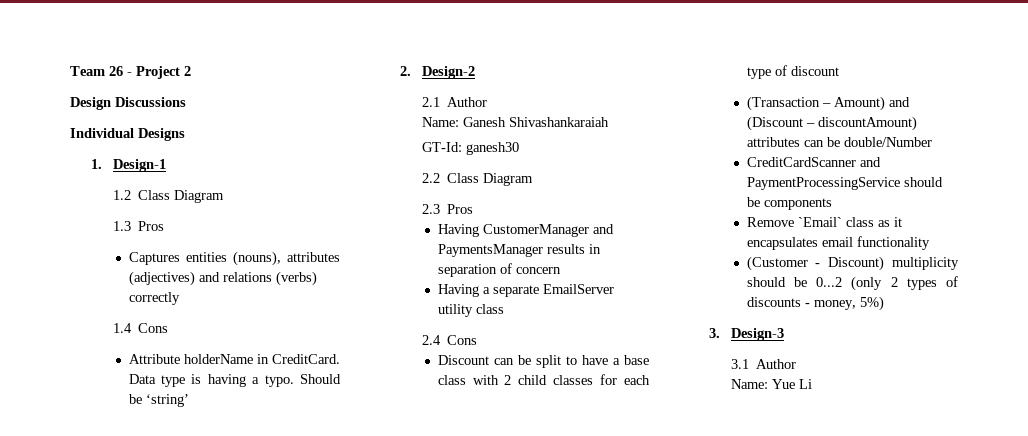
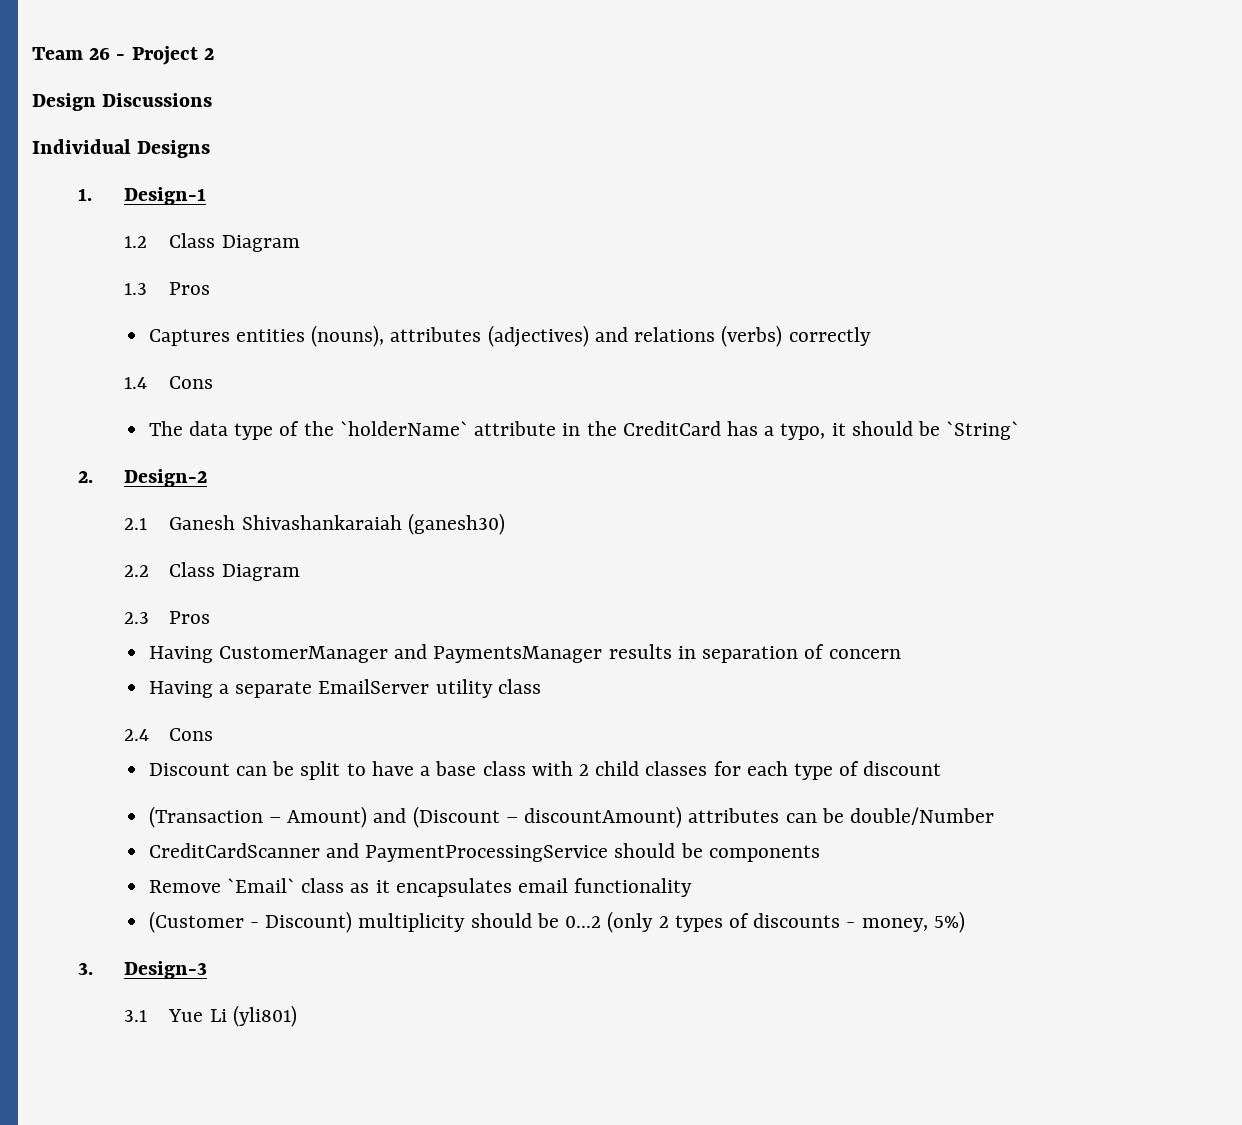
- Attribute holderName in CreditCard. Data type is having a typo. Should be ‘string’
+ The data type of the `holderName` attribute in the CreditCard has a typo, it should be `String`
- 2.1 Author
- Name: Ganesh Shivashankaraiah
- GT-Id: ganesh30
+ 2.1 Ganesh Shivashankaraiah (ganesh30)
- 3.1 Author
- Name: Yue Li
+ 3.1 Yue Li (yli801)

